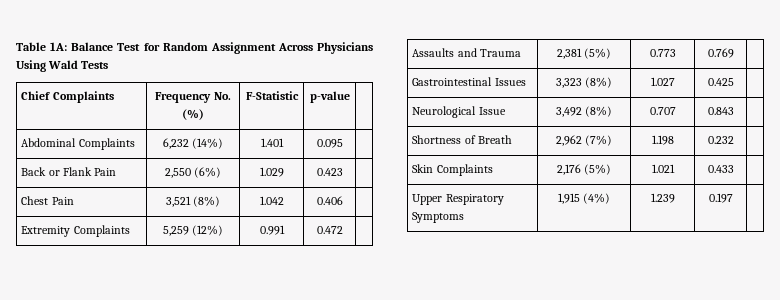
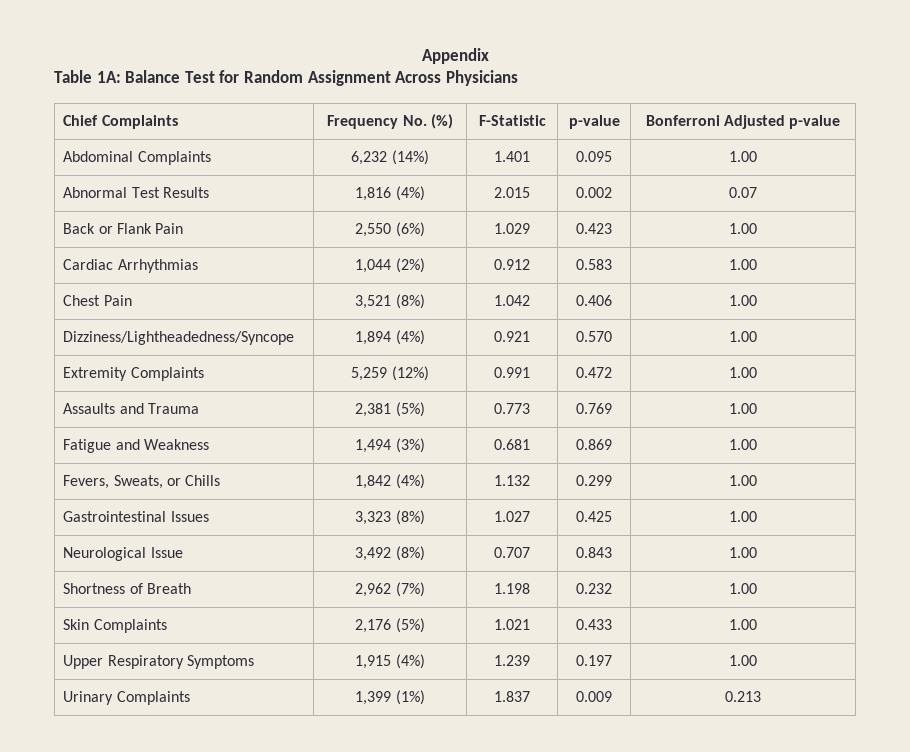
+ Appendix
- Table 1A: Balance Test for Random Assignment Across Physicians Using Wald Tests
+ Table 1A: Balance Test for Random Assignment Across Physicians
- Chief Complaints | Frequency No. (%) | F-Statistic | p-value |
+ Chief Complaints | Frequency No. (%) | F-Statistic | p-value | Bonferroni Adjusted p-value
- Abdominal Complaints | 6,232 (14%) | 1.401 | 0.095 |
+ Abdominal Complaints | 6,232 (14%) | 1.401 | 0.095 | 1.00
+ Abnormal Test Results | 1,816 (4%) | 2.015 | 0.002 | 0.07
- Back or Flank Pain | 2,550 (6%) | 1.029 | 0.423 |
+ Back or Flank Pain | 2,550 (6%) | 1.029 | 0.423 | 1.00
+ Cardiac Arrhythmias | 1,044 (2%) | 0.912 | 0.583 | 1.00
- Chest Pain | 3,521 (8%) | 1.042 | 0.406 |
+ Chest Pain | 3,521 (8%) | 1.042 | 0.406 | 1.00
+ Dizziness/Lightheadedness/Syncope | 1,894 (4%) | 0.921 | 0.570 | 1.00
- Extremity Complaints | 5,259 (12%) | 0.991 | 0.472 |
+ Extremity Complaints | 5,259 (12%) | 0.991 | 0.472 | 1.00
- Assaults and Trauma | 2,381 (5%) | 0.773 | 0.769 |
+ Assaults and Trauma | 2,381 (5%) | 0.773 | 0.769 | 1.00
+ Fatigue and Weakness | 1,494 (3%) | 0.681 | 0.869 | 1.00
+ Fevers, Sweats, or Chills | 1,842 (4%) | 1.132 | 0.299 | 1.00
- Gastrointestinal Issues | 3,323 (8%) | 1.027 | 0.425 |
+ Gastrointestinal Issues | 3,323 (8%) | 1.027 | 0.425 | 1.00
- Neurological Issue | 3,492 (8%) | 0.707 | 0.843 |
+ Neurological Issue | 3,492 (8%) | 0.707 | 0.843 | 1.00
- Shortness of Breath | 2,962 (7%) | 1.198 | 0.232 |
+ Shortness of Breath | 2,962 (7%) | 1.198 | 0.232 | 1.00
- Skin Complaints | 2,176 (5%) | 1.021 | 0.433 |
+ Skin Complaints | 2,176 (5%) | 1.021 | 0.433 | 1.00
- Upper Respiratory Symptoms | 1,915 (4%) | 1.239 | 0.197 |
+ Upper Respiratory Symptoms | 1,915 (4%) | 1.239 | 0.197 | 1.00
+ Urinary Complaints | 1,399 (1%) | 1.837 | 0.009 | 0.213

